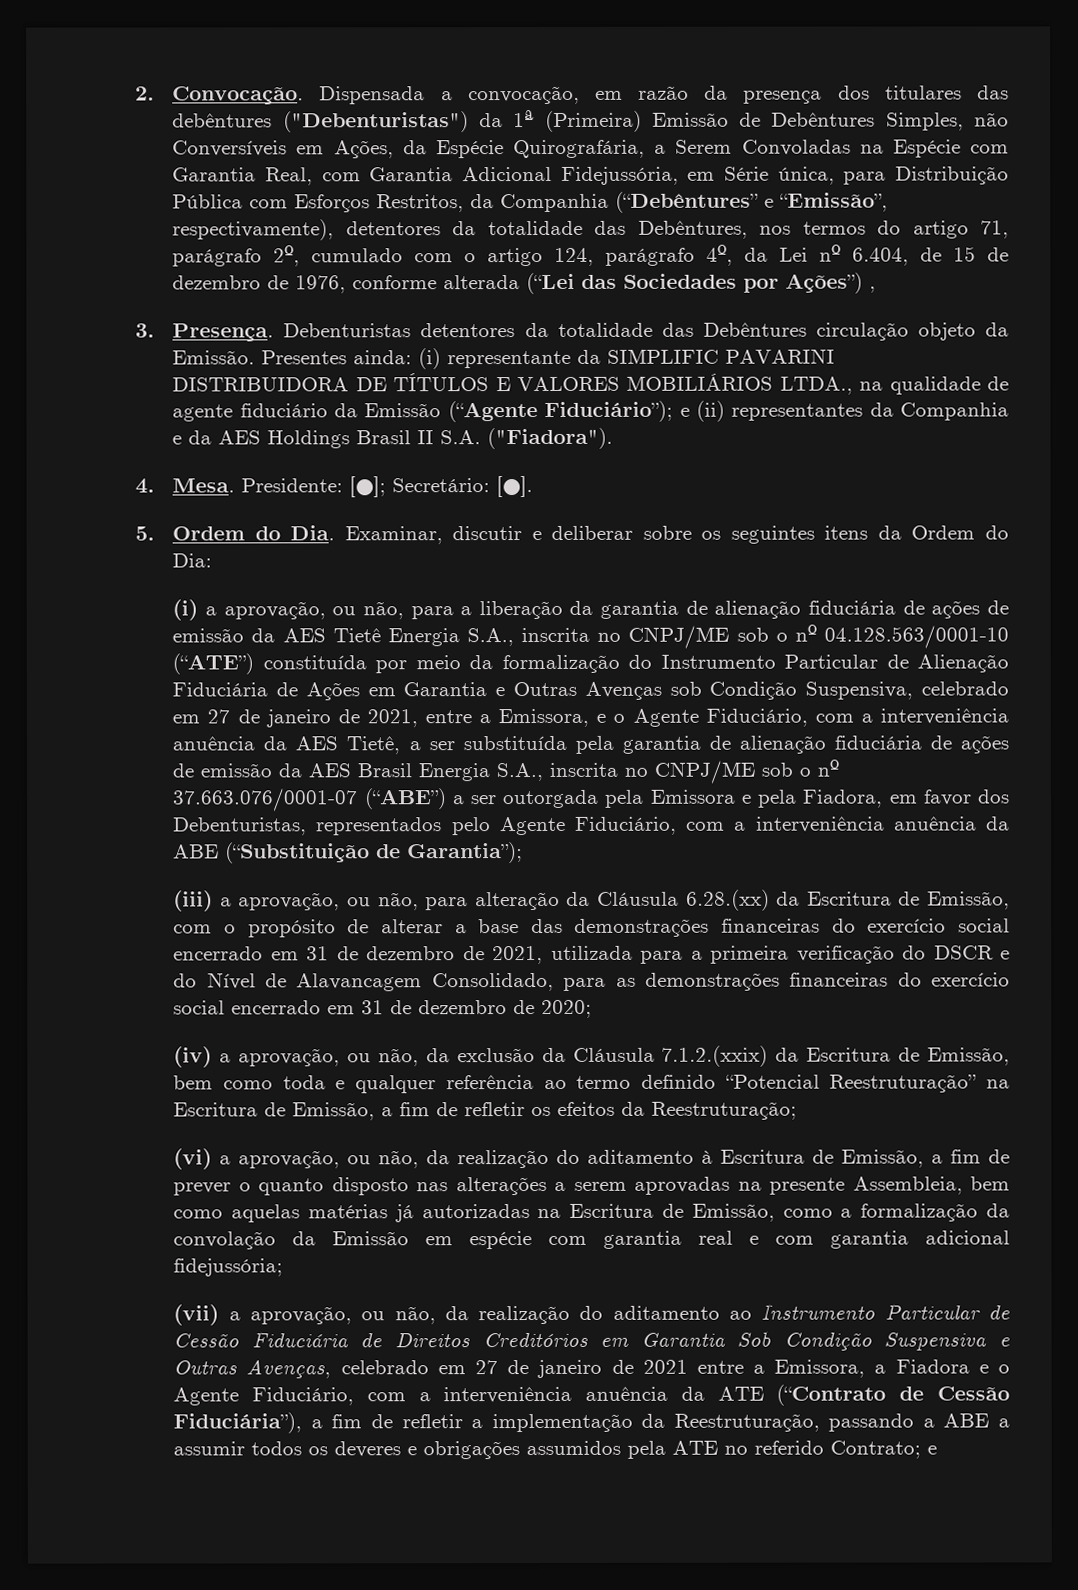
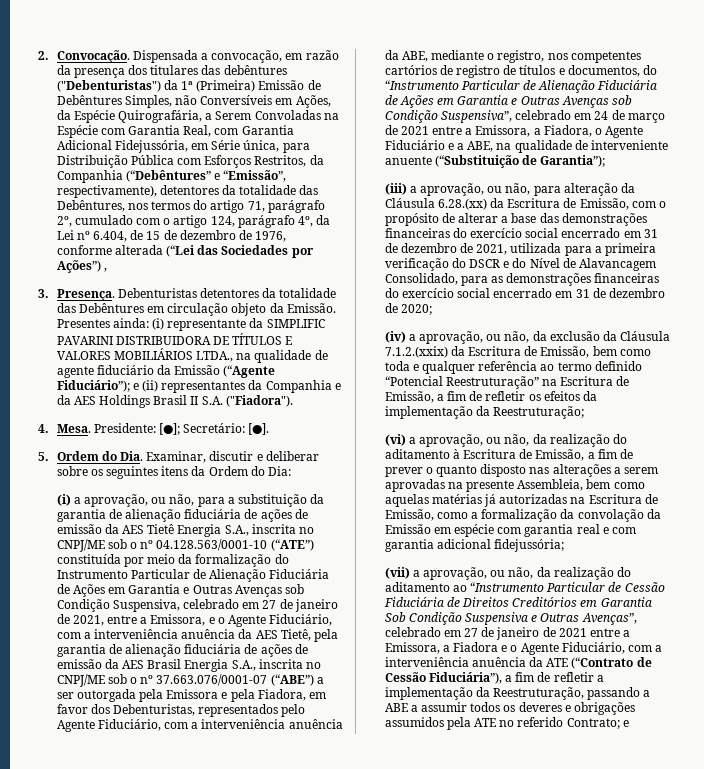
- Debenturistas detentores da totalidade das Debêntures circulação objeto da Emissão.
+ Debenturistas detentores da totalidade das Debêntures em circulação objeto da Emissão.
- (i) a aprovação, ou não, para a liberação da garantia de alienação fiduciária de ações de emissão da AES Tietê Energia S.A., inscrita no CNPJ/ME sob o nº 04.128.563/0001-10 (“ATE”) constituída por meio da formalização do Instrumento Particular de Alienação Fiduciária de Ações em Garantia e Outras Avenças sob Condição Suspensiva, celebrado em 27 de janeiro de 2021, entre a Emissora, e o Agente Fiduciário, com a interveniência anuência da AES Tietê, a ser substituída pela garantia de alienação fiduciária de ações de emissão da AES Brasil Energia S.A., inscrita no CNPJ/ME sob o nº 37.663.076/0001-07 (“ABE”) a ser outorgada pela Emissora e pela Fiadora, em favor dos Debenturistas, representados pelo Agente Fiduciário, com a interveniência anuência da ABE (“Substituição de Garantia”);
+ (i) a aprovação, ou não, para a substituição da garantia de alienação fiduciária de ações de emissão da AES Tietê Energia S.A., inscrita no CNPJ/ME sob o nº 04.128.563/0001-10 (“ATE”) constituída por meio da formalização do Instrumento Particular de Alienação Fiduciária de Ações em Garantia e Outras Avenças sob Condição Suspensiva, celebrado em 27 de janeiro de 2021, entre a Emissora, e o Agente Fiduciário, com a interveniência anuência da AES Tietê, pela garantia de alienação fiduciária de ações de emissão da AES Brasil Energia S.A., inscrita no CNPJ/ME sob o nº 37.663.076/0001-07 (“ABE”) a ser outorgada pela Emissora e pela Fiadora, em favor dos Debenturistas, representados pelo Agente Fiduciário, com a interveniência anuência da ABE, mediante o registro, nos competentes cartórios de registro de títulos e documentos, do “Instrumento Particular de Alienação Fiduciária de Ações em Garantia e Outras Avenças sob Condição Suspensiva”, celebrado em 24 de março de 2021 entre a Emissora, a Fiadora, o Agente Fiduciário e a ABE, na qualidade de interveniente anuente (“Substituição de Garantia”);
- (iv) a aprovação, ou não, da exclusão da Cláusula 7.1.2.(xxix) da Escritura de Emissão, bem como toda e qualquer referência ao termo definido “Potencial Reestruturação” na Escritura de Emissão, a fim de refletir os efeitos da Reestruturação;
+ (iv) a aprovação, ou não, da exclusão da Cláusula 7.1.2.(xxix) da Escritura de Emissão, bem como toda e qualquer referência ao termo definido “Potencial Reestruturação” na Escritura de Emissão, a fim de refletir os efeitos da implementação da Reestruturação;
- (vii) a aprovação, ou não, da realização do aditamento ao Instrumento Particular de Cessão Fiduciária de Direitos Creditórios em Garantia Sob Condição Suspensiva e Outras Avenças, celebrado em 27 de janeiro de 2021 entre a Emissora, a Fiadora e o Agente Fiduciário, com a interveniência anuência da ATE (“Contrato de Cessão Fiduciária”), a fim de refletir a implementação da Reestruturação, passando a ABE a assumir todos os deveres e obrigações assumidos pela ATE no referido Contrato;
+ (vii) a aprovação, ou não, da realização do aditamento ao “Instrumento Particular de Cessão Fiduciária de Direitos Creditórios em Garantia Sob Condição Suspensiva e Outras Avenças”, celebrado em 27 de janeiro de 2021 entre a Emissora, a Fiadora e o Agente Fiduciário, com a interveniência anuência da ATE (“Contrato de Cessão Fiduciária”), a fim de refletir a implementação da Reestruturação, passando a ABE a assumir todos os deveres e obrigações assumidos pela ATE no referido Contrato;

